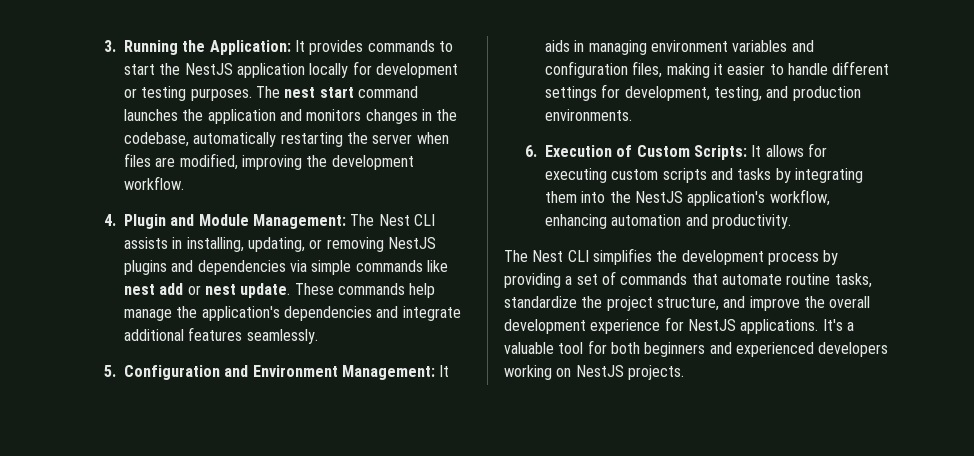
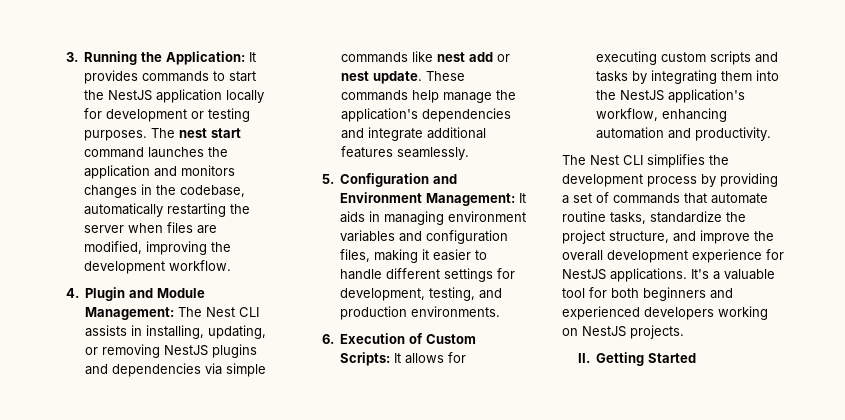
+ II. Getting Started

